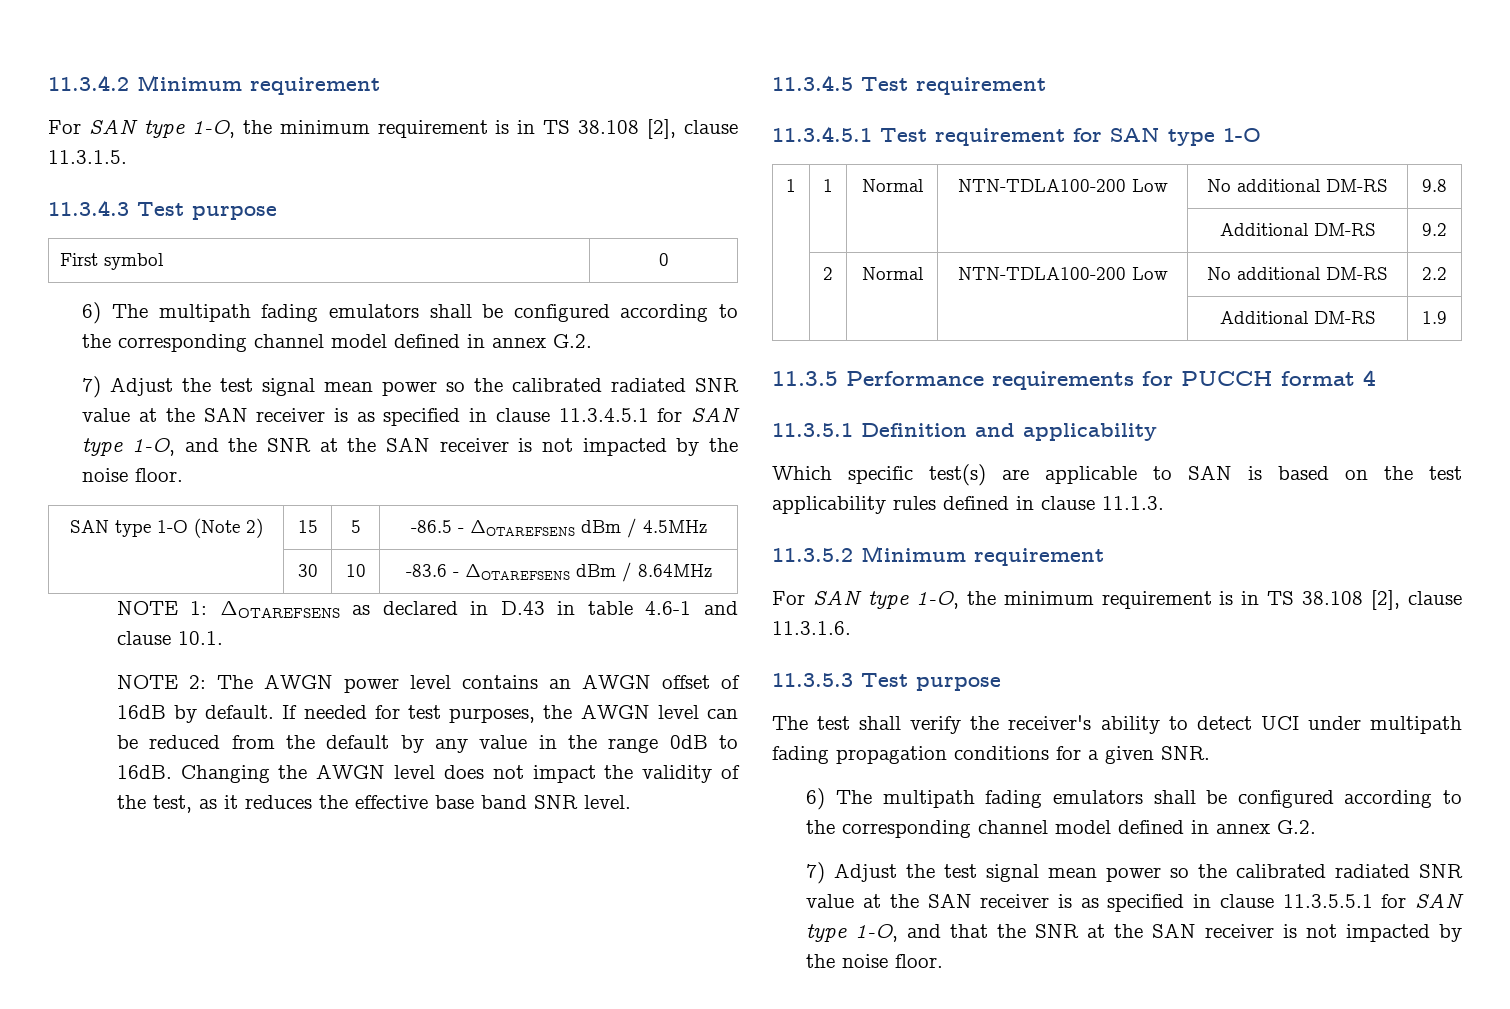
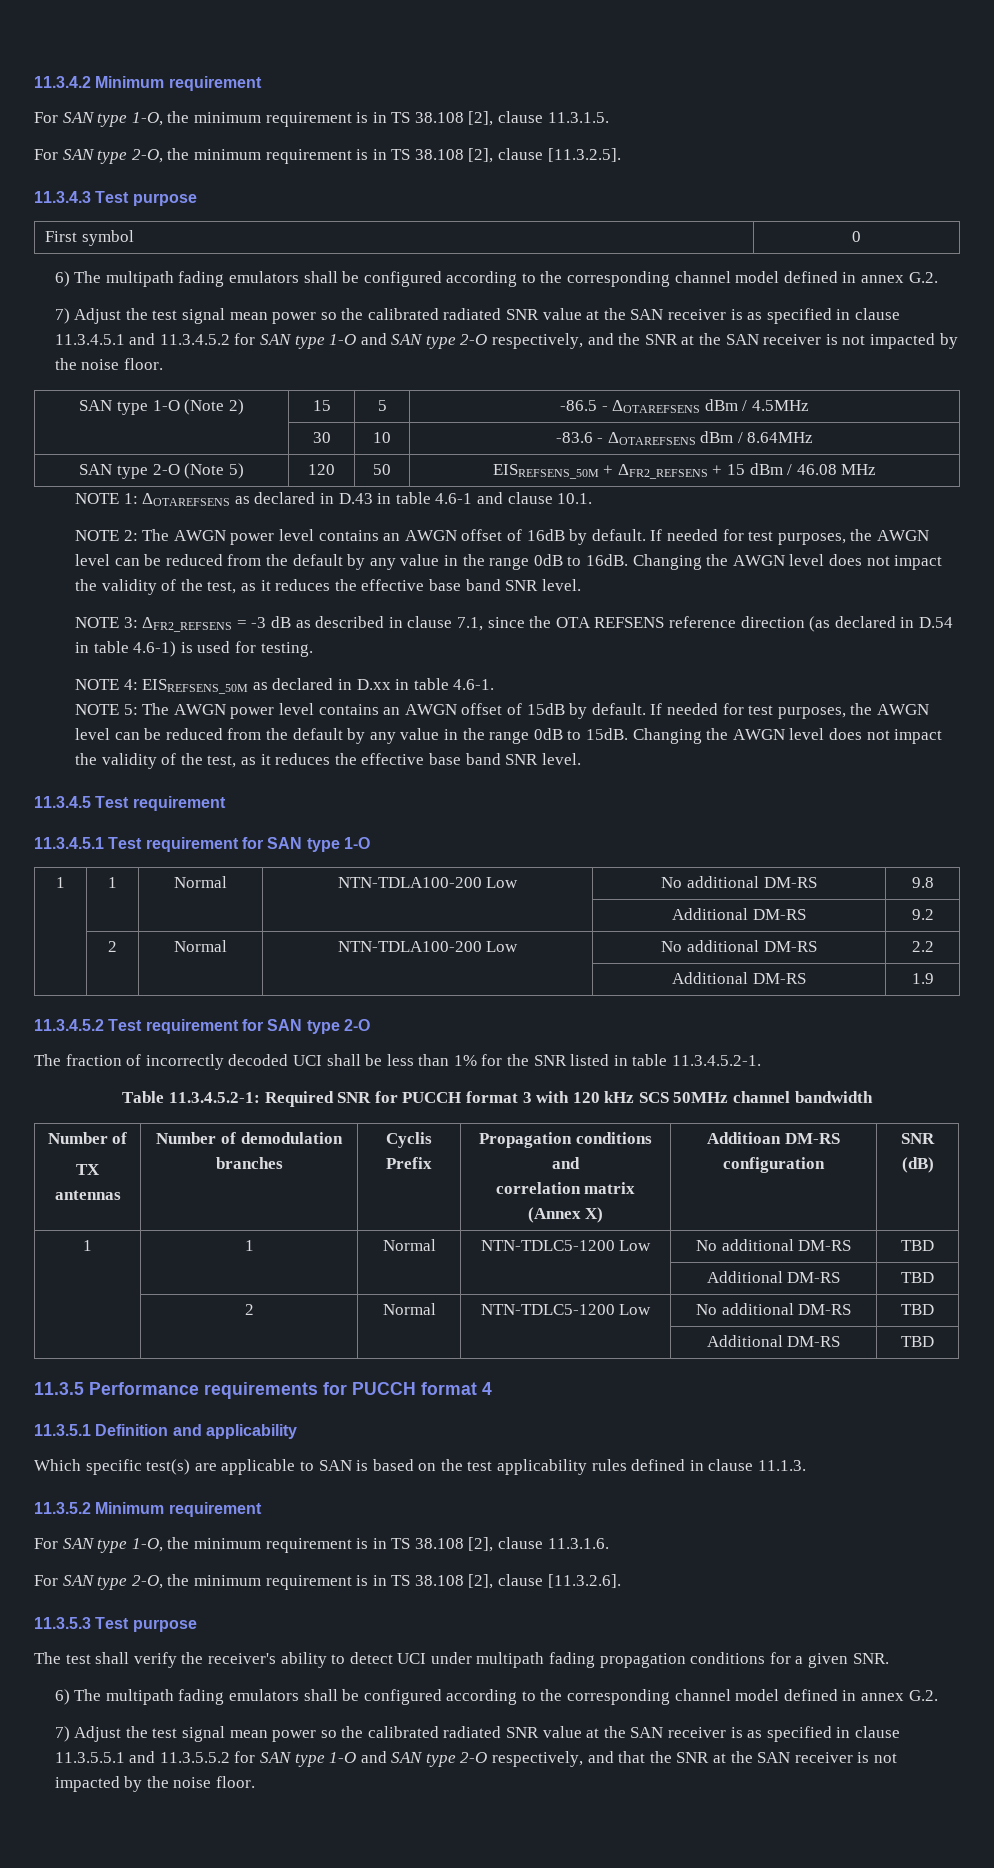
+ For SAN type 2-O, the minimum requirement is in TS 38.108 [2], clause [11.3.2.5].
- 7) Adjust the test signal mean power so the calibrated radiated SNR value at the SAN receiver is as specified in clause 11.3.4.5.1 for SAN type 1-O, and the SNR at the SAN receiver is not impacted by the noise floor.
+ 7) Adjust the test signal mean power so the calibrated radiated SNR value at the SAN receiver is as specified in clause 11.3.4.5.1 and 11.3.4.5.2 for SAN type 1-O and SAN type 2-O respectively, and the SNR at the SAN receiver is not impacted by the noise floor.
+ SAN type 2-O (Note 5) | 120 | 50 | EISREFSENS_50M + ΔFR2_REFSENS + 15 dBm / 46.08 MHz
+ NOTE 3: ΔFR2_REFSENS = -3 dB as described in clause 7.1, since the OTA REFSENS reference direction (as declared in D.54 in table 4.6-1) is used for testing.
+ NOTE 4: EISREFSENS_50M as declared in D.xx in table 4.6-1.
+ NOTE 5: The AWGN power level contains an AWGN offset of 15dB by default. If needed for test purposes, the AWGN level can be reduced from the default by any value in the range 0dB to 15dB. Changing the AWGN level does not impact the validity of the test, as it reduces the effective base band SNR level.
+ 11.3.4.5.2 Test requirement for SAN type 2-O
+ The fraction of incorrectly decoded UCI shall be less than 1% for the SNR listed in table 11.3.4.5.2-1.
+ Table 11.3.4.5.2-1: Required SNR for PUCCH format 3 with 120 kHz SCS 50MHz channel bandwidth
+ Number of
+ TX antennas | Number of demodulation branches | Cyclis Prefix | Propagation conditions and
+ correlation matrix (Annex X) | Additioan DM-RS configuration | SNR (dB)
+ 1 | 1 | Normal | NTN-TDLC5-1200 Low | No additional DM-RS | TBD
+ | | | | Additional DM-RS | TBD
+ | 2 | Normal | NTN-TDLC5-1200 Low | No additional DM-RS | TBD
+ | | | | Additional DM-RS | TBD
+ For SAN type 2-O, the minimum requirement is in TS 38.108 [2], clause [11.3.2.6].
- 7) Adjust the test signal mean power so the calibrated radiated SNR value at the SAN receiver is as specified in clause 11.3.5.5.1 for SAN type 1-O, and that the SNR at the SAN receiver is not impacted by the noise floor.
+ 7) Adjust the test signal mean power so the calibrated radiated SNR value at the SAN receiver is as specified in clause 11.3.5.5.1 and 11.3.5.5.2 for SAN type 1-O and SAN type 2-O respectively, and that the SNR at the SAN receiver is not impacted by the noise floor.

